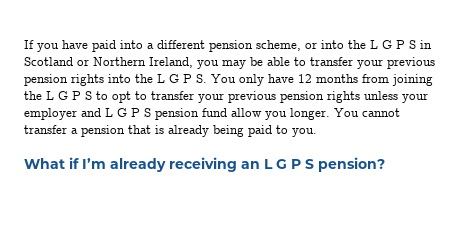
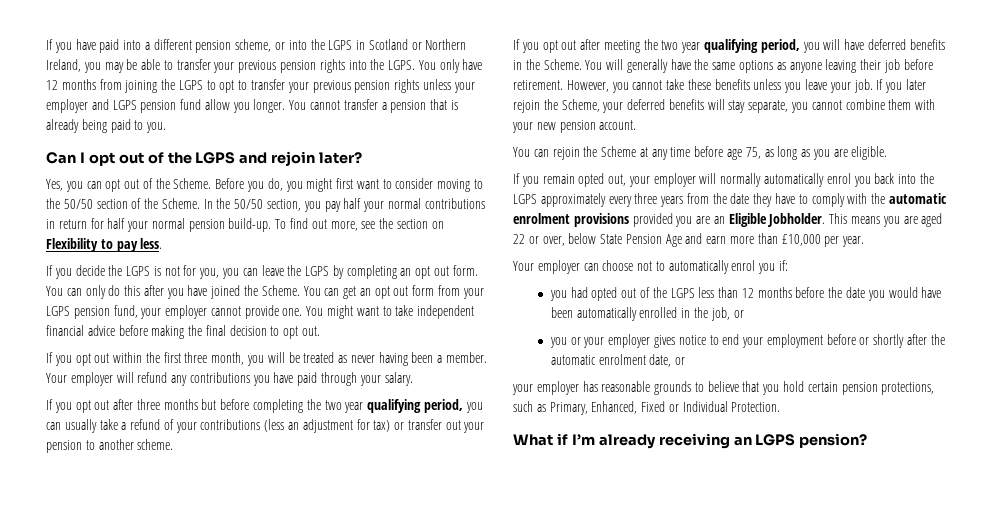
- If you have paid into a different pension scheme, or into the L G P S in Scotland or Northern Ireland, you may be able to transfer your previous pension rights into the L G P S. You only have 12 months from joining the L G P S to opt to transfer your previous pension rights unless your employer and L G P S pension fund allow you longer.
+ If you have paid into a different pension scheme, or into the LGPS in Scotland or Northern Ireland, you may be able to transfer your previous pension rights into the LGPS. You only have 12 months from joining the LGPS to opt to transfer your previous pension rights unless your employer and LGPS pension fund allow you longer.
+ Can I opt out of the LGPS and rejoin later?
+ Yes, you can opt out of the Scheme. Before you do, you might first want to consider moving to the 50/50 section of the Scheme. In the 50/50 section, you pay half your normal contributions in return for half your normal pension build-up. To find out more, see the section on Flexibility to pay less.
+ If you decide the LGPS is not for you, you can leave the LGPS by completing an opt out form. You can only do this after you have joined the Scheme. You can get an opt out form from your LGPS pension fund, your employer cannot provide one. You might want to take independent financial advice before making the final decision to opt out.
+ If you opt out within the first three month, you will be treated as never having been a member. Your employer will refund any contributions you have paid through your salary.
+ If you opt out after three months but before completing the two year qualifying period, you can usually take a refund of your contributions (less an adjustment for tax) or transfer out your pension to another scheme.
+ If you opt out after meeting the two year qualifying period, you will have deferred benefits in the Scheme. You will generally have the same options as anyone leaving their job before retirement. However, you cannot take these benefits unless you leave your job. If you later rejoin the Scheme, your deferred benefits will stay separate, you cannot combine them with your new pension account.
+ You can rejoin the Scheme at any time before age 75, as long as you are eligible.
+ If you remain opted out, your employer will normally automatically enrol you back into the LGPS approximately every three years from the date they have to comply with the automatic enrolment provisions provided you are an Eligible Jobholder. This means you are aged 22 or over, below State Pension Age and earn more than £10,000 per year.
+ Your employer can choose not to automatically enrol you if:
+ you had opted out of the LGPS less than 12 months before the date you would have been automatically enrolled in the job, or
+ you or your employer gives notice to end your employment before or shortly after the automatic enrolment date, or
+ your employer has reasonable grounds to believe that you hold certain pension protections, such as Primary, Enhanced, Fixed or Individual Protection.
- What if I’m already receiving an L G P S pension?
+ What if I’m already receiving an LGPS pension?

